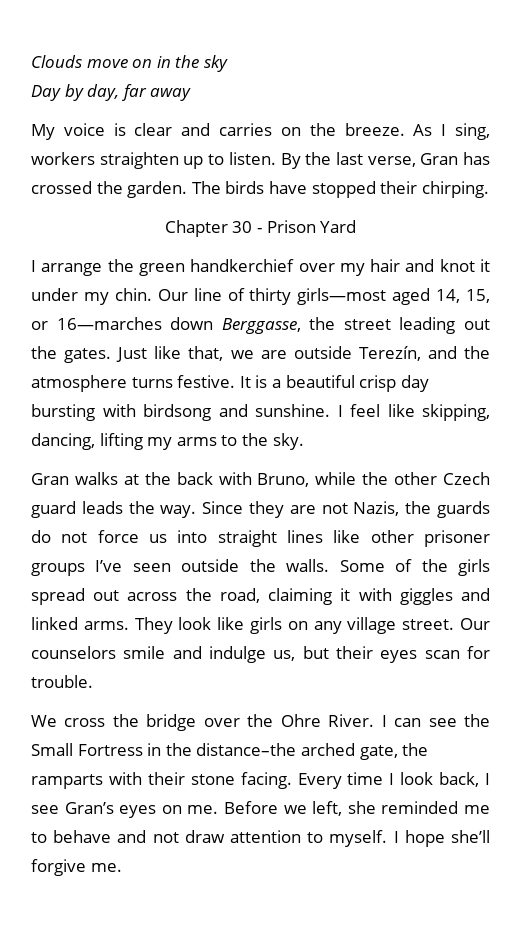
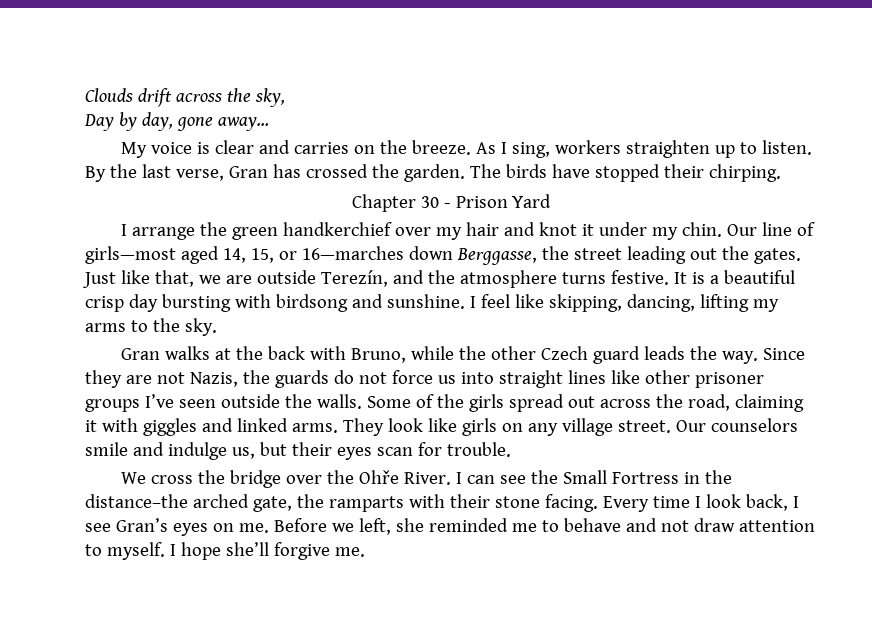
- Clouds move on in the sky
+ Clouds drift across the sky,
- Day by day, far away
+ Day by day, gone away…
- Our line of thirty girls—most aged 14, 15, or 16—marches down Berggasse, the street leading out the gates.
+ Our line of girls—most aged 14, 15, or 16—marches down Berggasse, the street leading out the gates.
- We cross the bridge over the Ohre River.
+ We cross the bridge over the Ohře River.

